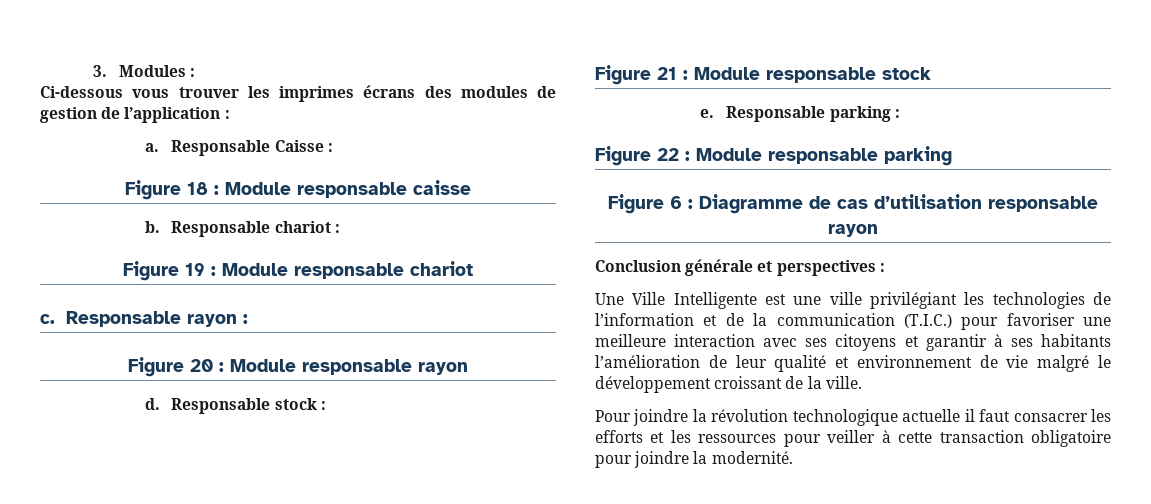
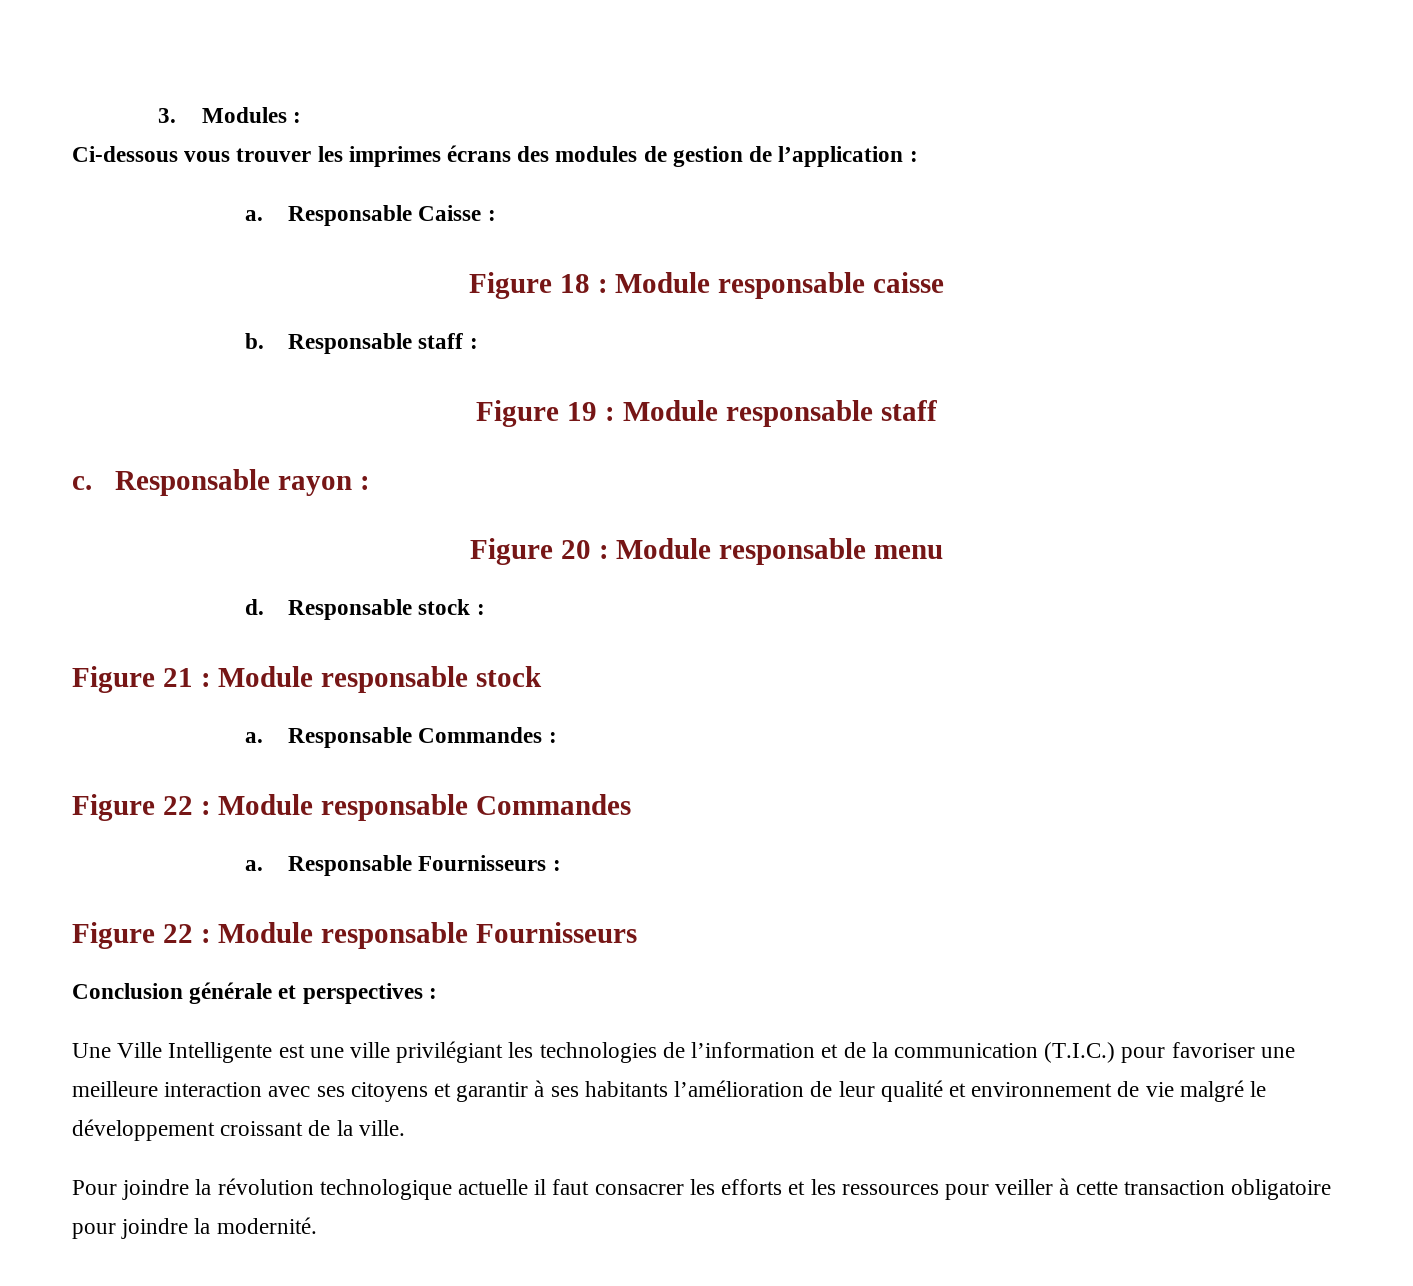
- Responsable chariot :
+ Responsable staff :
- Figure 19 : Module responsable chariot
+ Figure 19 : Module responsable staff
- Figure 20 : Module responsable rayon
+ Figure 20 : Module responsable menu
- e. Responsable parking :
- Figure 22 : Module responsable parking
- Figure 6 : Diagramme de cas d’utilisation responsable rayon
+ a. Responsable Commandes :
+ Figure 22 : Module responsable Commandes
+ a. Responsable Fournisseurs :
+ Figure 22 : Module responsable Fournisseurs

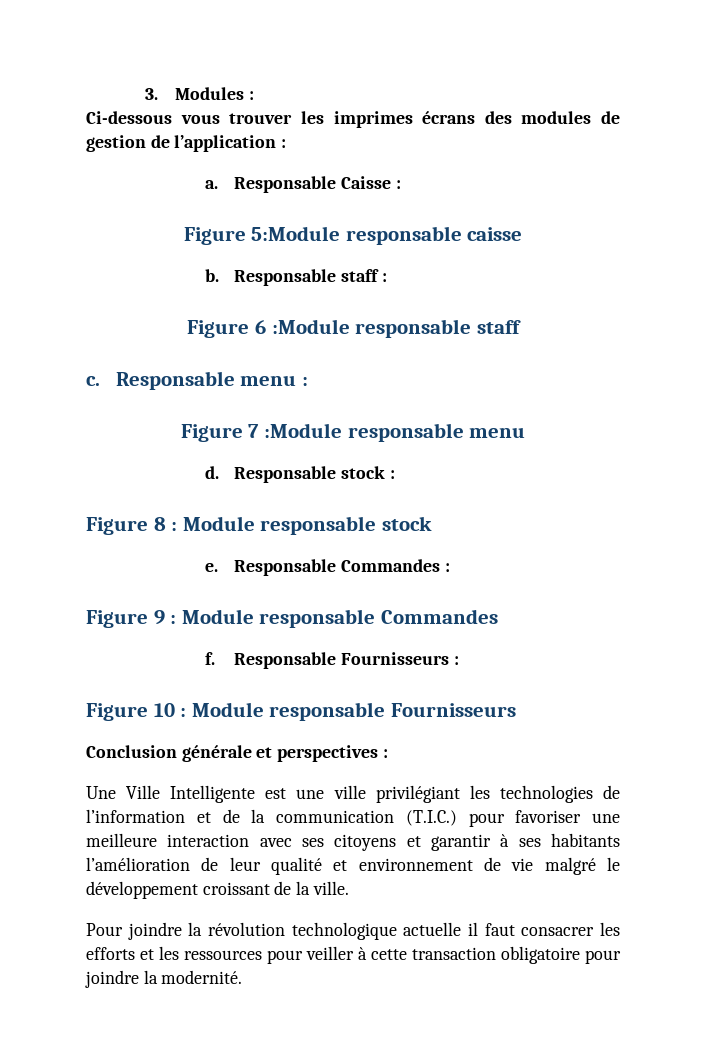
- Figure 18 : Module responsable caisse
+ Figure 5:Module responsable caisse
- Figure 19 : Module responsable staff
+ Figure 6 :Module responsable staff
- Responsable rayon :
- Figure 20 : Module responsable menu
+ Responsable menu :
+ Figure 7 :Module responsable menu
- Figure 21 : Module responsable stock
- a.
+ Figure 8 : Module responsable stock
+ e.
- Figure 22 : Module responsable Commandes
- a.
+ Figure 9 : Module responsable Commandes
+ f.
- Figure 22 : Module responsable Fournisseurs
+ Figure 10 : Module responsable Fournisseurs

